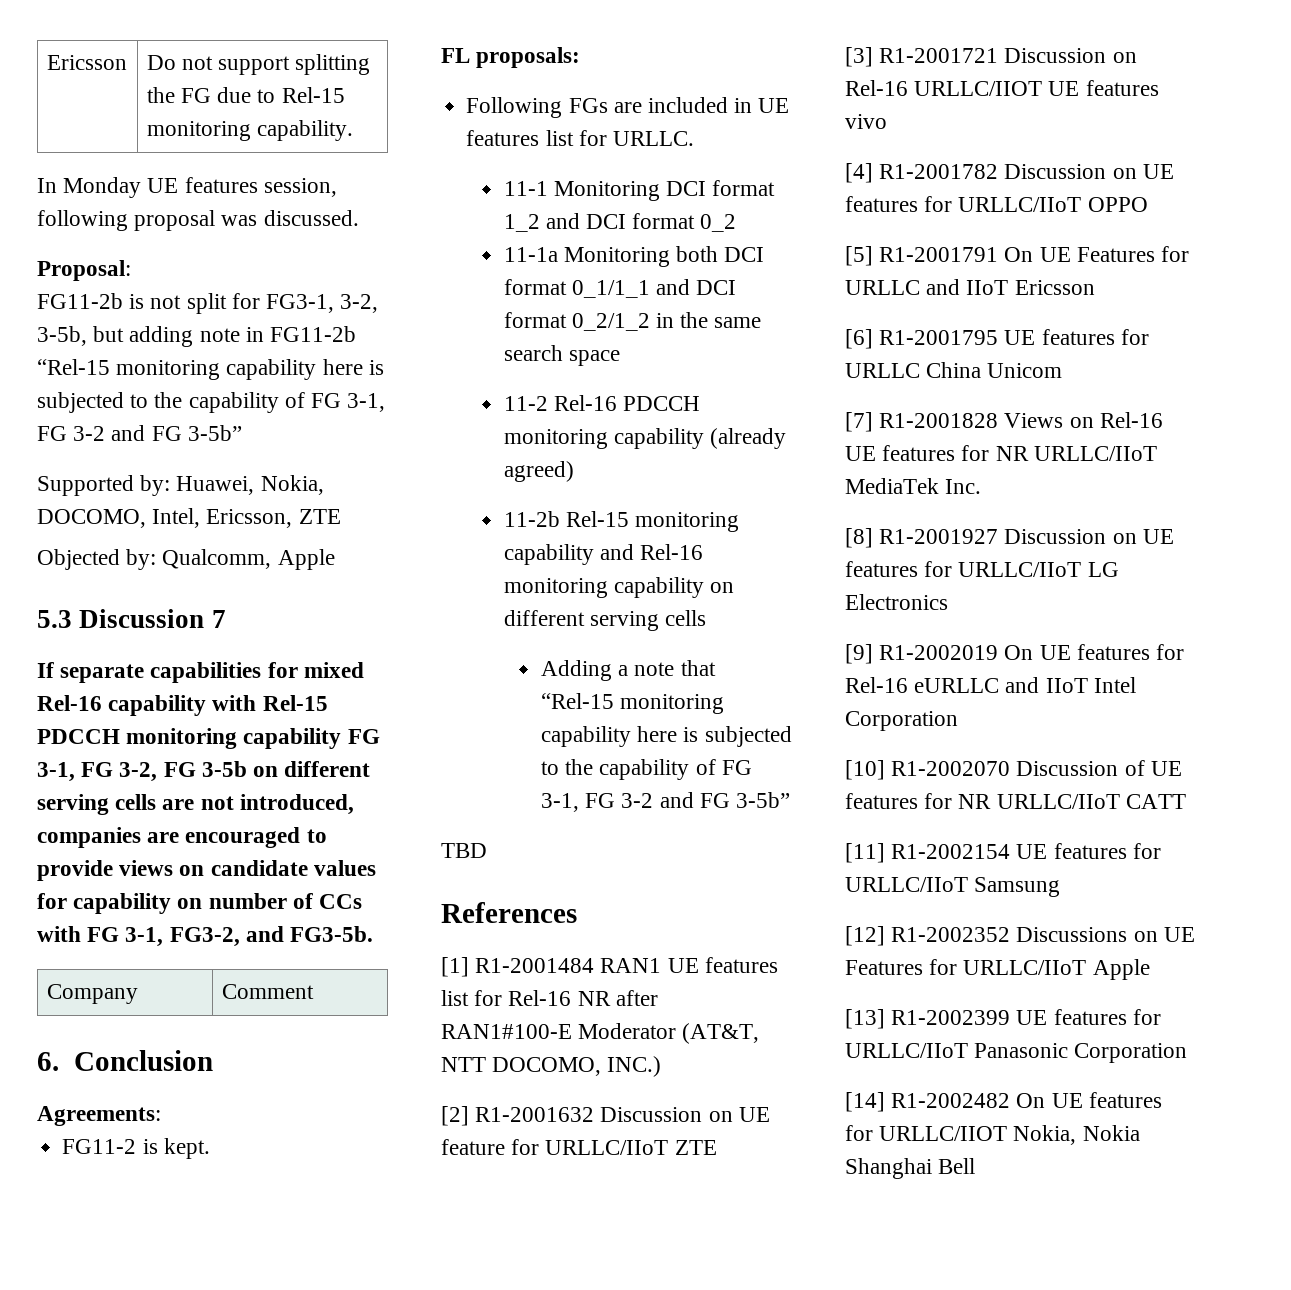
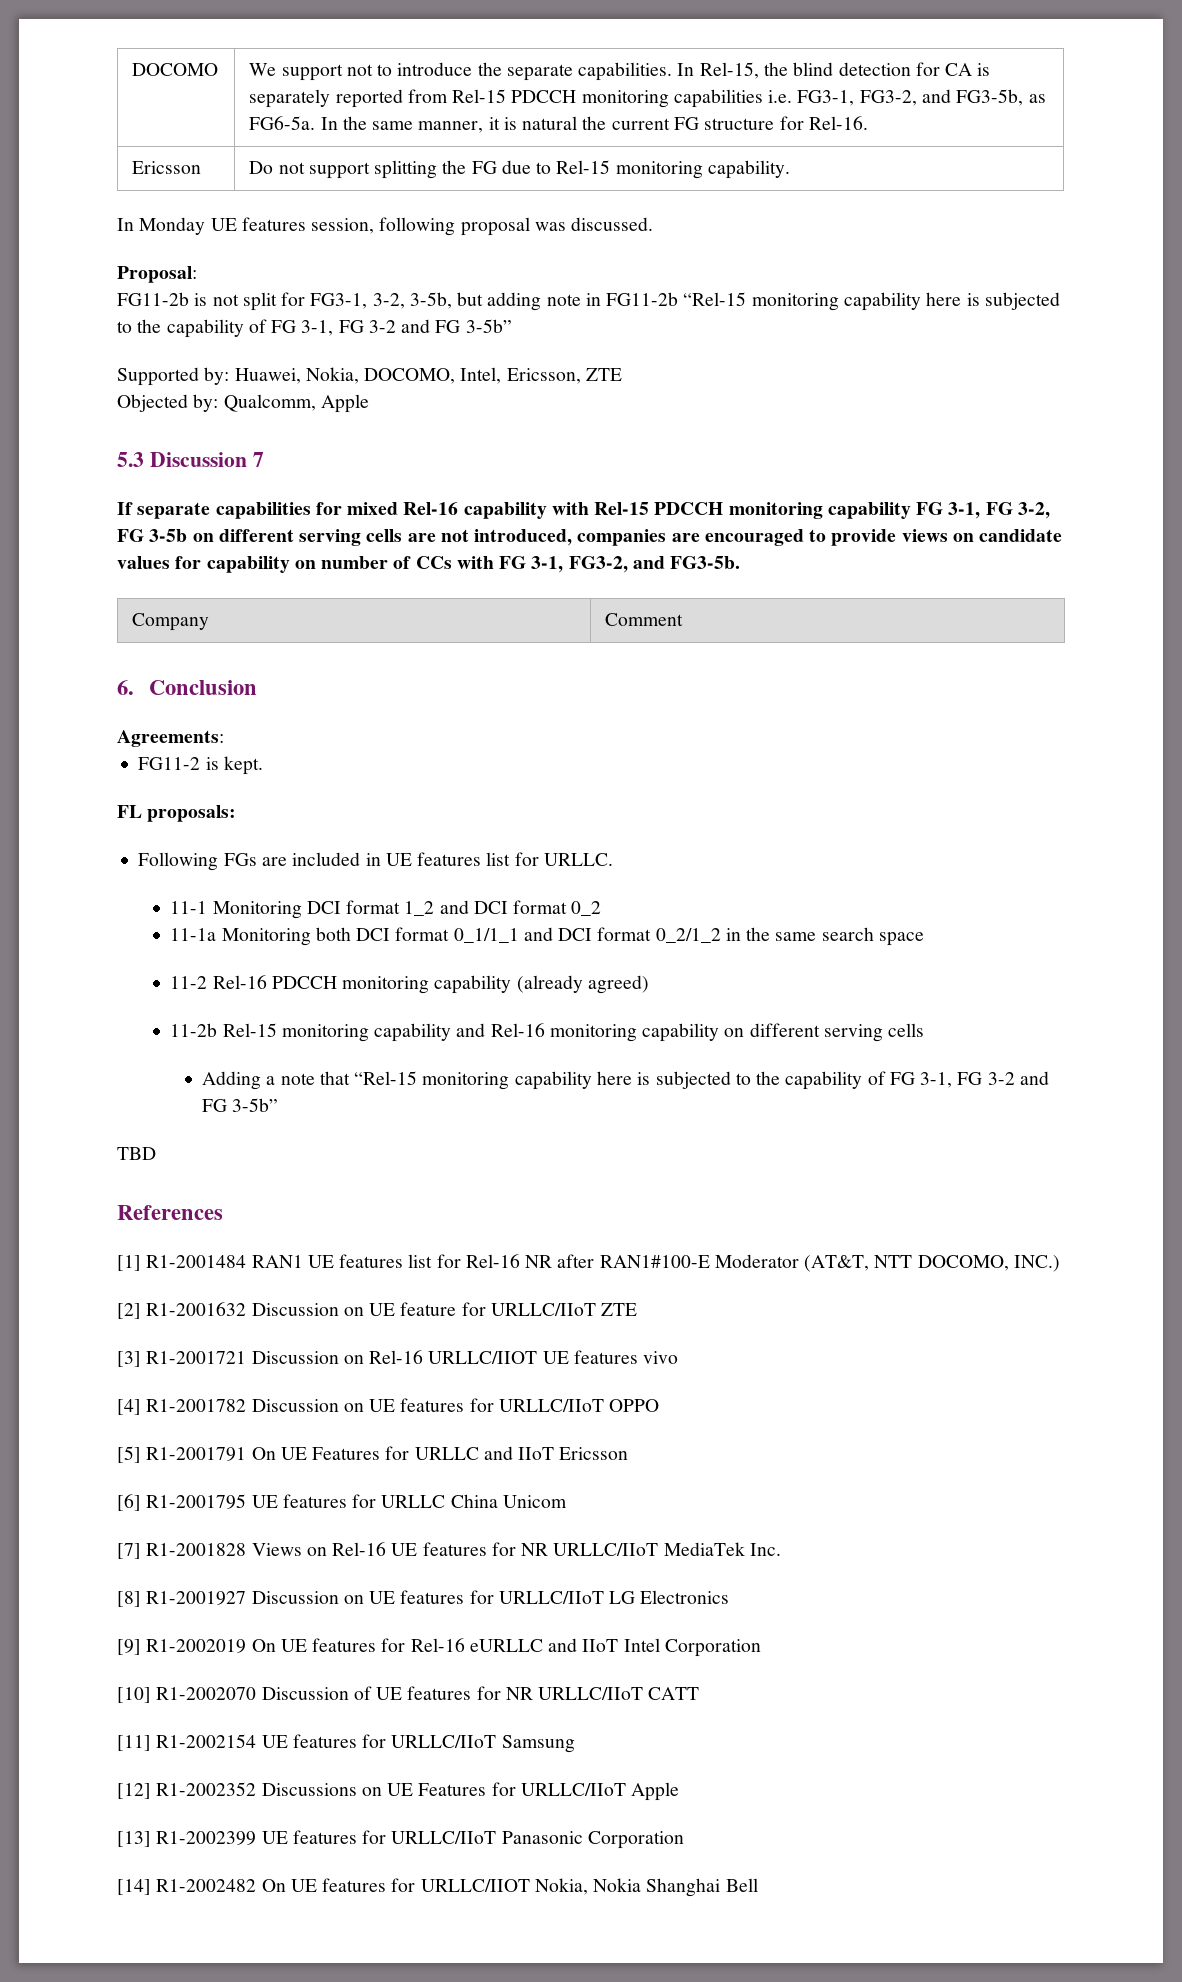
+ DOCOMO | We support not to introduce the separate capabilities. In Rel-15, the blind detection for CA is separately reported from Rel-15 PDCCH monitoring capabilities i.e. FG3-1, FG3-2, and FG3-5b, as FG6-5a. In the same manner, it is natural the current FG structure for Rel-16.

